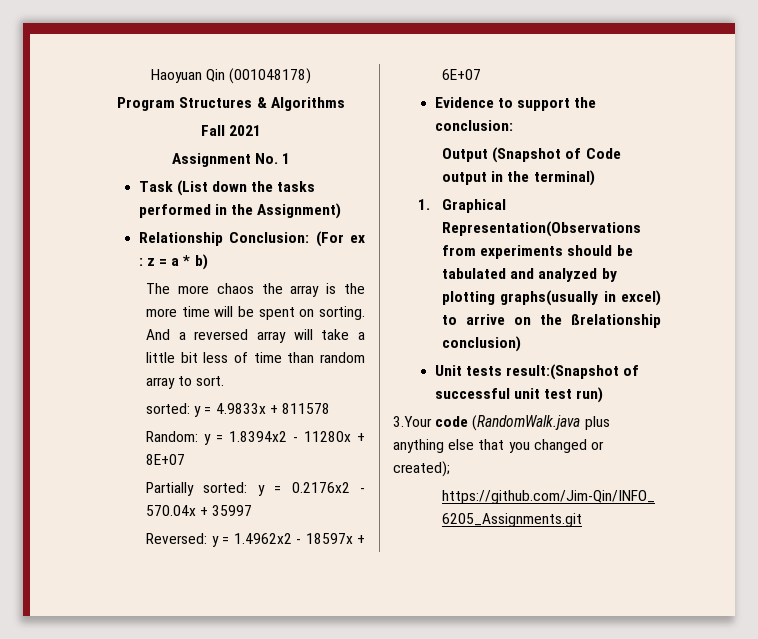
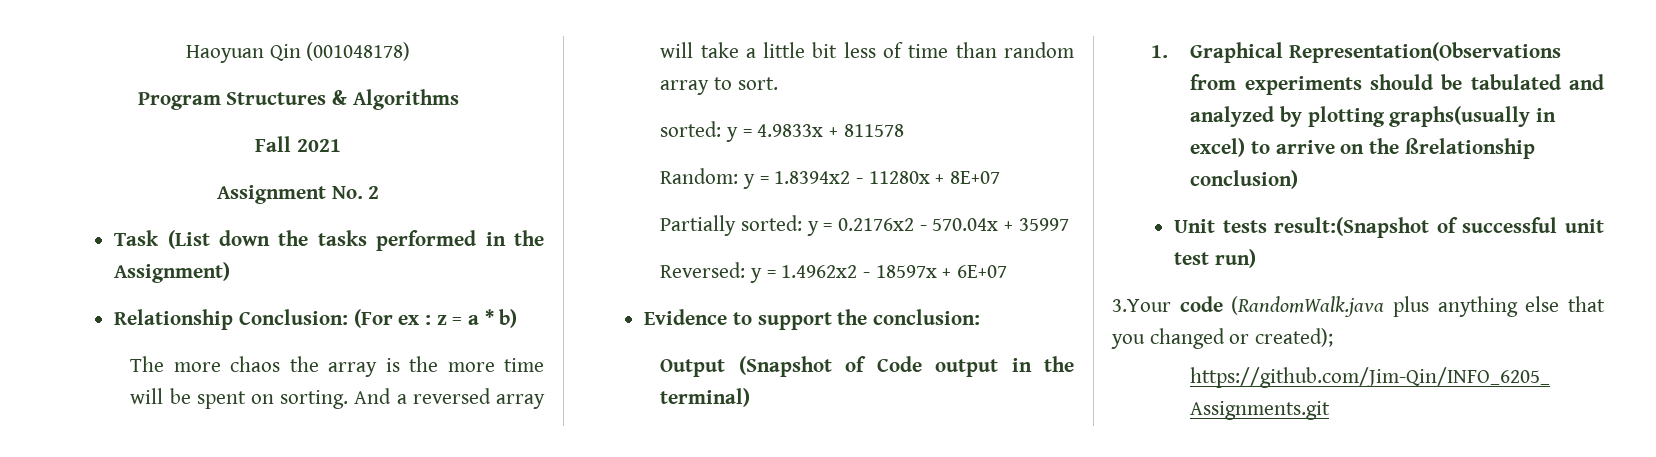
- Assignment No. 1
+ Assignment No. 2

